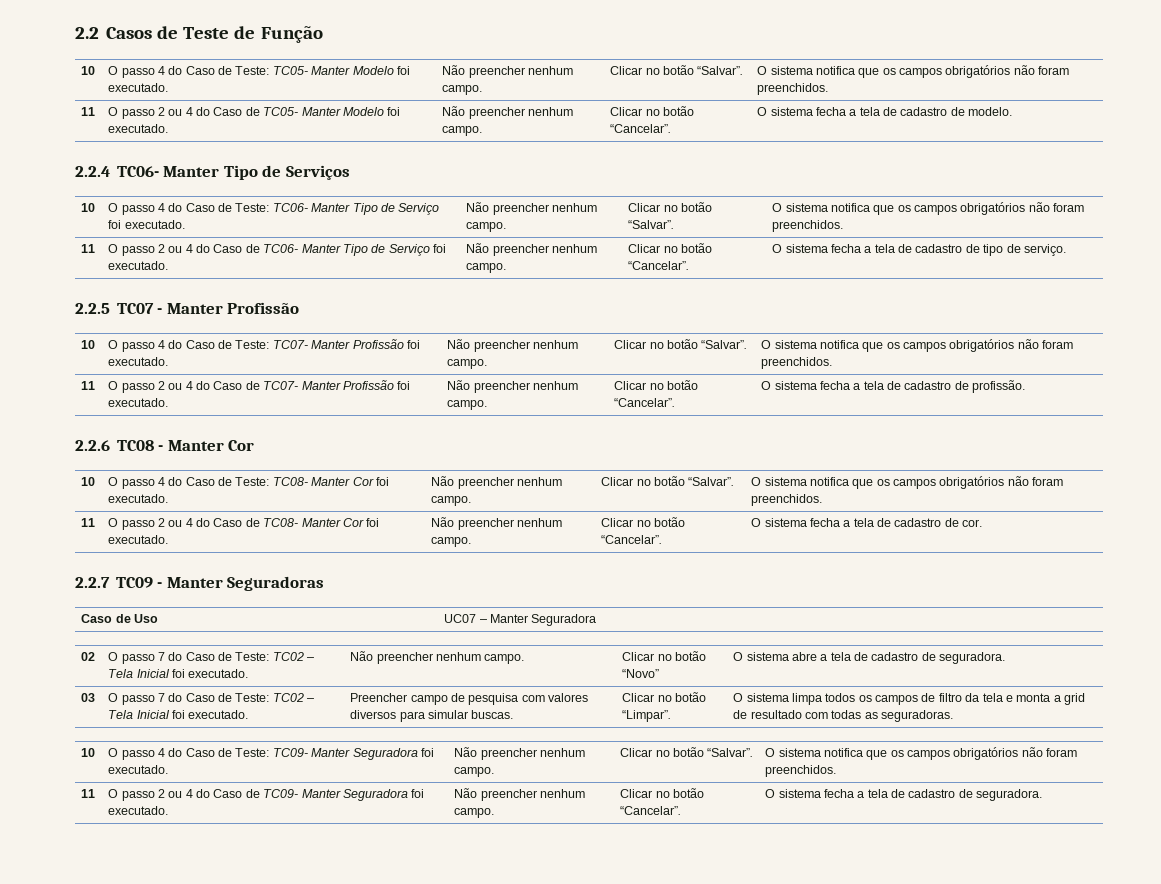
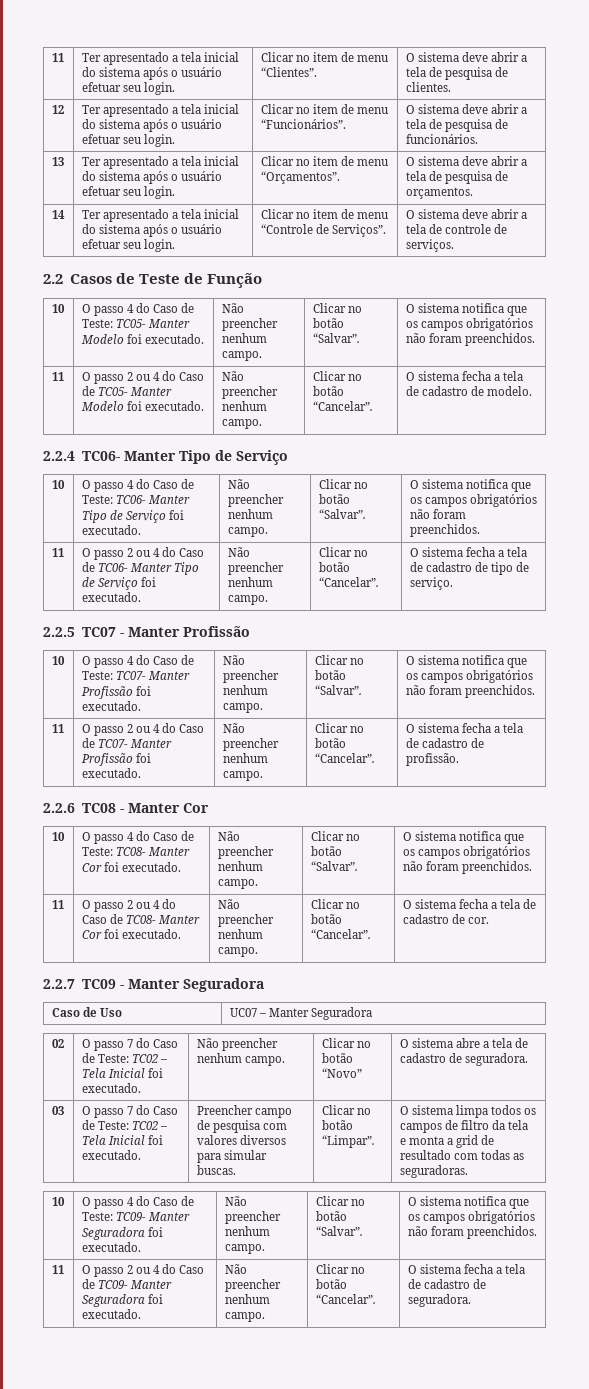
+ 11 | Ter apresentado a tela inicial do sistema após o usuário efetuar seu login. | Clicar no item de menu “Clientes”. | O sistema deve abrir a tela de pesquisa de clientes.
+ 12 | Ter apresentado a tela inicial do sistema após o usuário efetuar seu login. | Clicar no item de menu “Funcionários”. | O sistema deve abrir a tela de pesquisa de funcionários.
+ 13 | Ter apresentado a tela inicial do sistema após o usuário efetuar seu login. | Clicar no item de menu “Orçamentos”. | O sistema deve abrir a tela de pesquisa de orçamentos.
+ 14 | Ter apresentado a tela inicial do sistema após o usuário efetuar seu login. | Clicar no item de menu “Controle de Serviços”. | O sistema deve abrir a tela de controle de serviços.
- 2.2.4 TC06- Manter Tipo de Serviços
+ 2.2.4 TC06- Manter Tipo de Serviço
- 2.2.7 TC09 - Manter Seguradoras
+ 2.2.7 TC09 - Manter Seguradora

